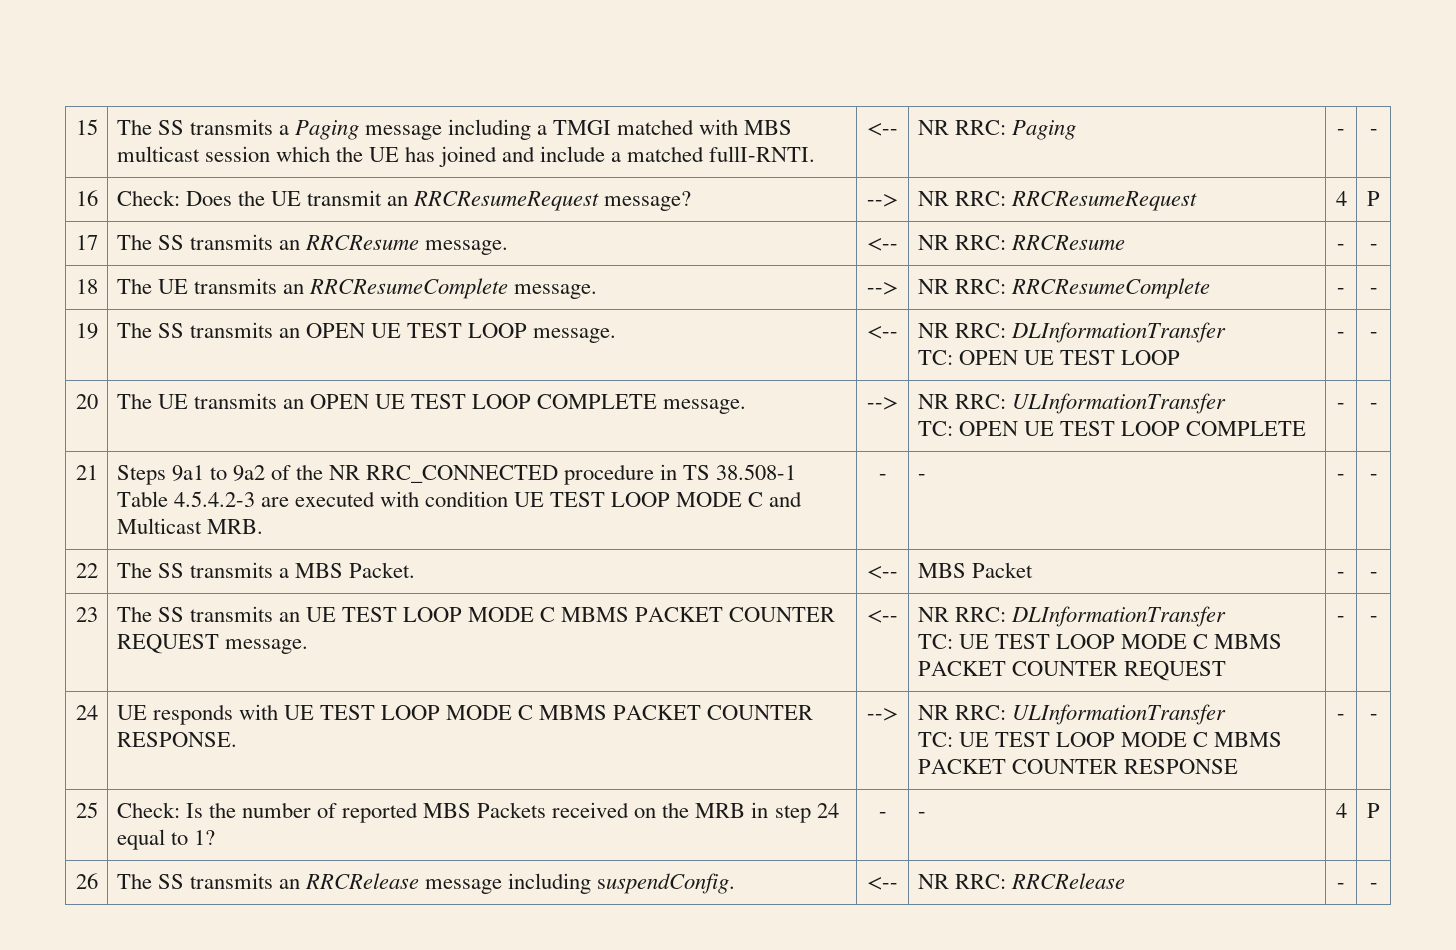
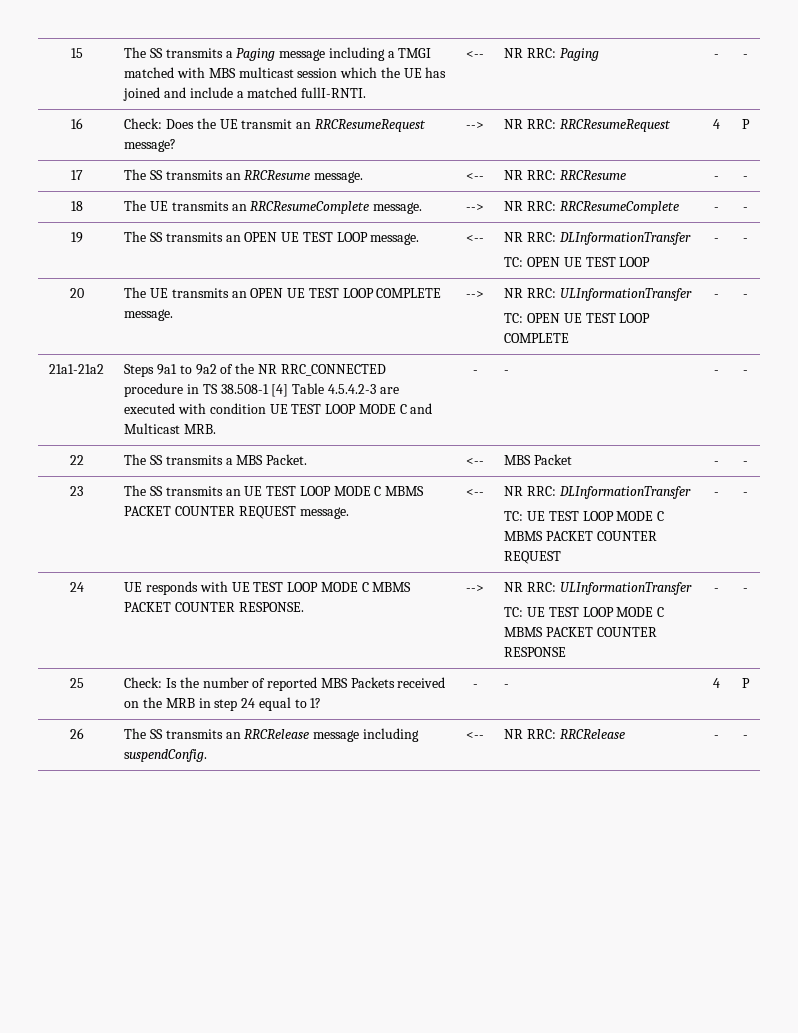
- 21 | Steps 9a1 to 9a2 of the NR RRC_CONNECTED procedure in TS 38.508-1 Table 4.5.4.2-3 are executed with condition UE TEST LOOP MODE C and Multicast MRB. | - | - | - | -
+ 21a1-21a2 | Steps 9a1 to 9a2 of the NR RRC_CONNECTED procedure in TS 38.508-1 [4] Table 4.5.4.2-3 are executed with condition UE TEST LOOP MODE C and Multicast MRB. | - | - | - | -

